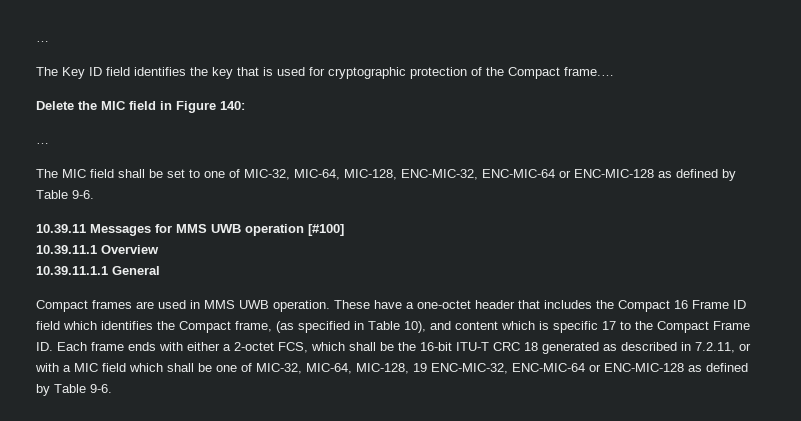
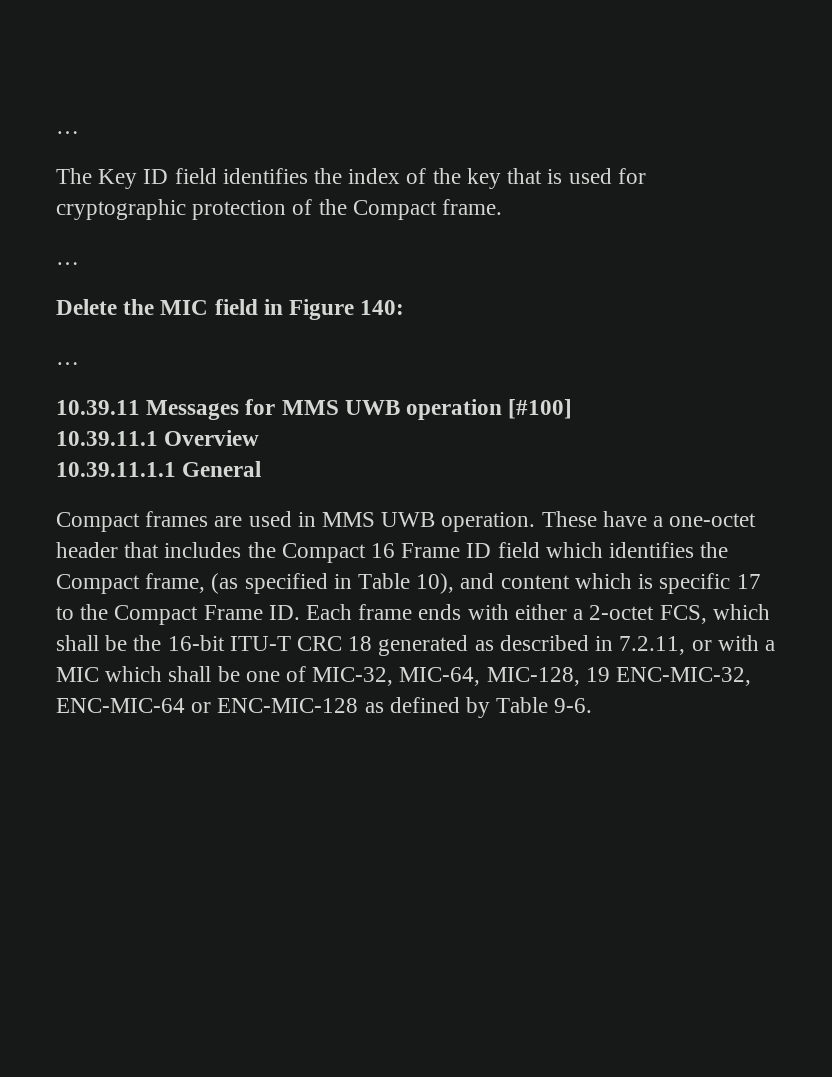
- The Key ID field identifies the key that is used for cryptographic protection of the Compact frame.…
+ The Key ID field identifies the index of the key that is used for cryptographic protection of the Compact frame.
+ …
- The MIC field shall be set to one of MIC-32, MIC-64, MIC-128, ENC-MIC-32, ENC-MIC-64 or ENC-MIC-128 as defined by Table 9-6.
- These have a one-octet header that includes the Compact 16 Frame ID field which identifies the Compact frame, (as specified in Table 10), and content which is specific 17 to the Compact Frame ID. Each frame ends with either a 2-octet FCS, which shall be the 16-bit ITU-T CRC 18 generated as described in 7.2.11, or with a MIC field which shall be one of MIC-32, MIC-64, MIC-128, 19 ENC-MIC-32, ENC-MIC-64 or ENC-MIC-128 as defined by Table 9-6.
+ These have a one-octet header that includes the Compact 16 Frame ID field which identifies the Compact frame, (as specified in Table 10), and content which is specific 17 to the Compact Frame ID. Each frame ends with either a 2-octet FCS, which shall be the 16-bit ITU-T CRC 18 generated as described in 7.2.11, or with a MIC which shall be one of MIC-32, MIC-64, MIC-128, 19 ENC-MIC-32, ENC-MIC-64 or ENC-MIC-128 as defined by Table 9-6.

